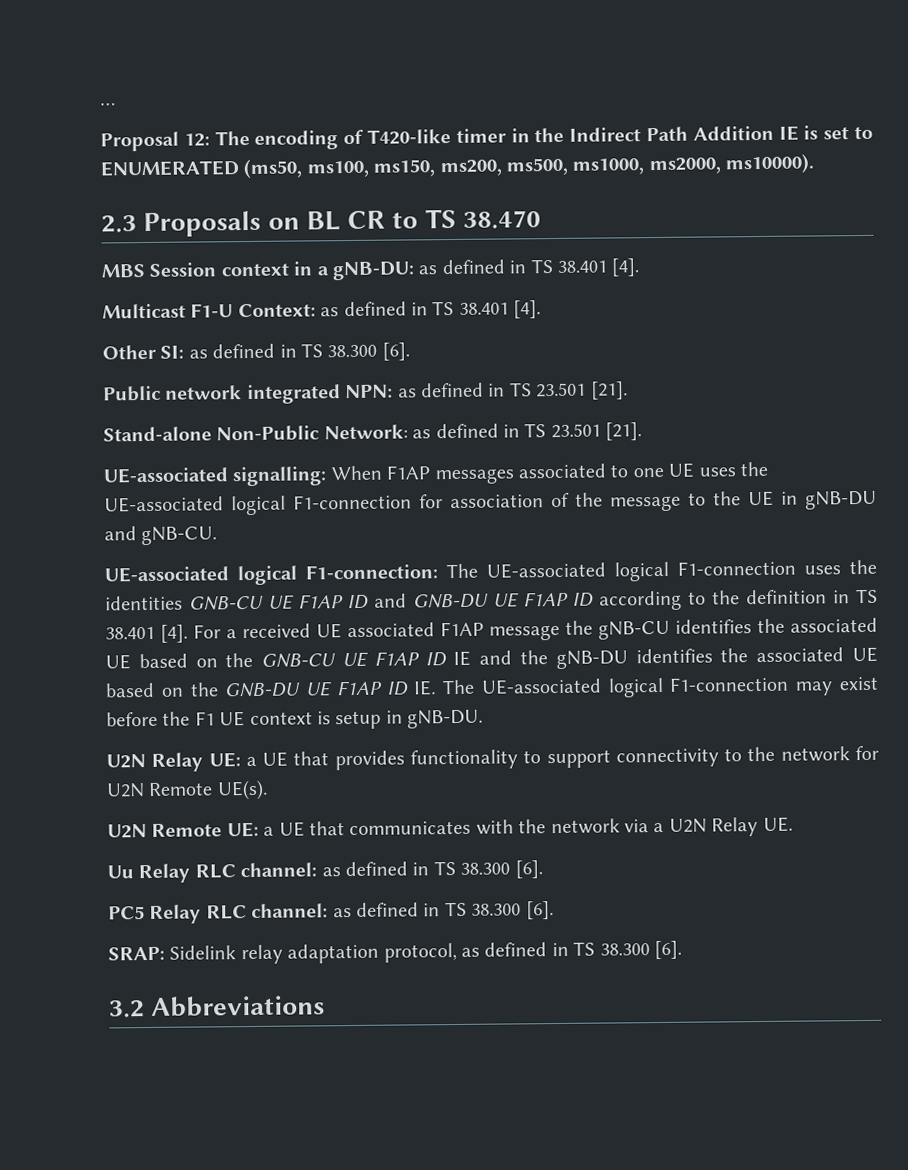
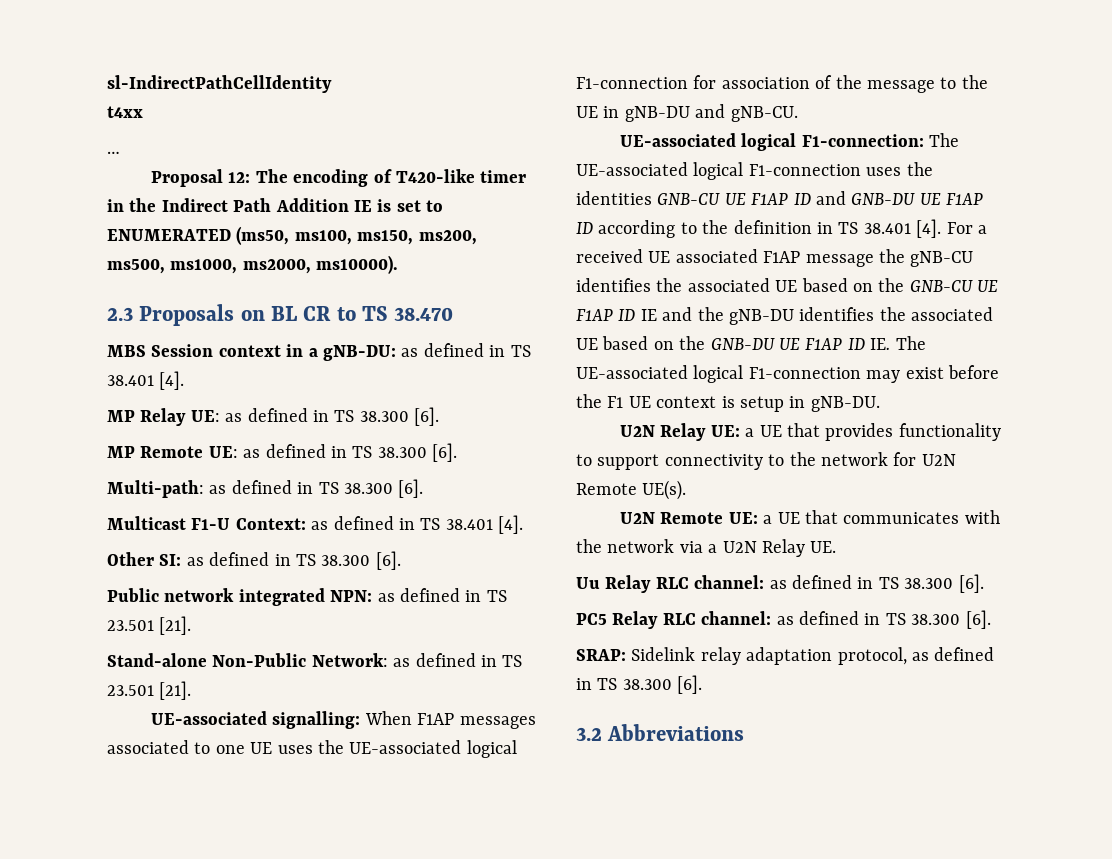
+ sl-IndirectPathCellIdentity
+ t4xx
+ MP Relay UE: as defined in TS 38.300 [6].
+ MP Remote UE: as defined in TS 38.300 [6].
+ Multi-path: as defined in TS 38.300 [6].

